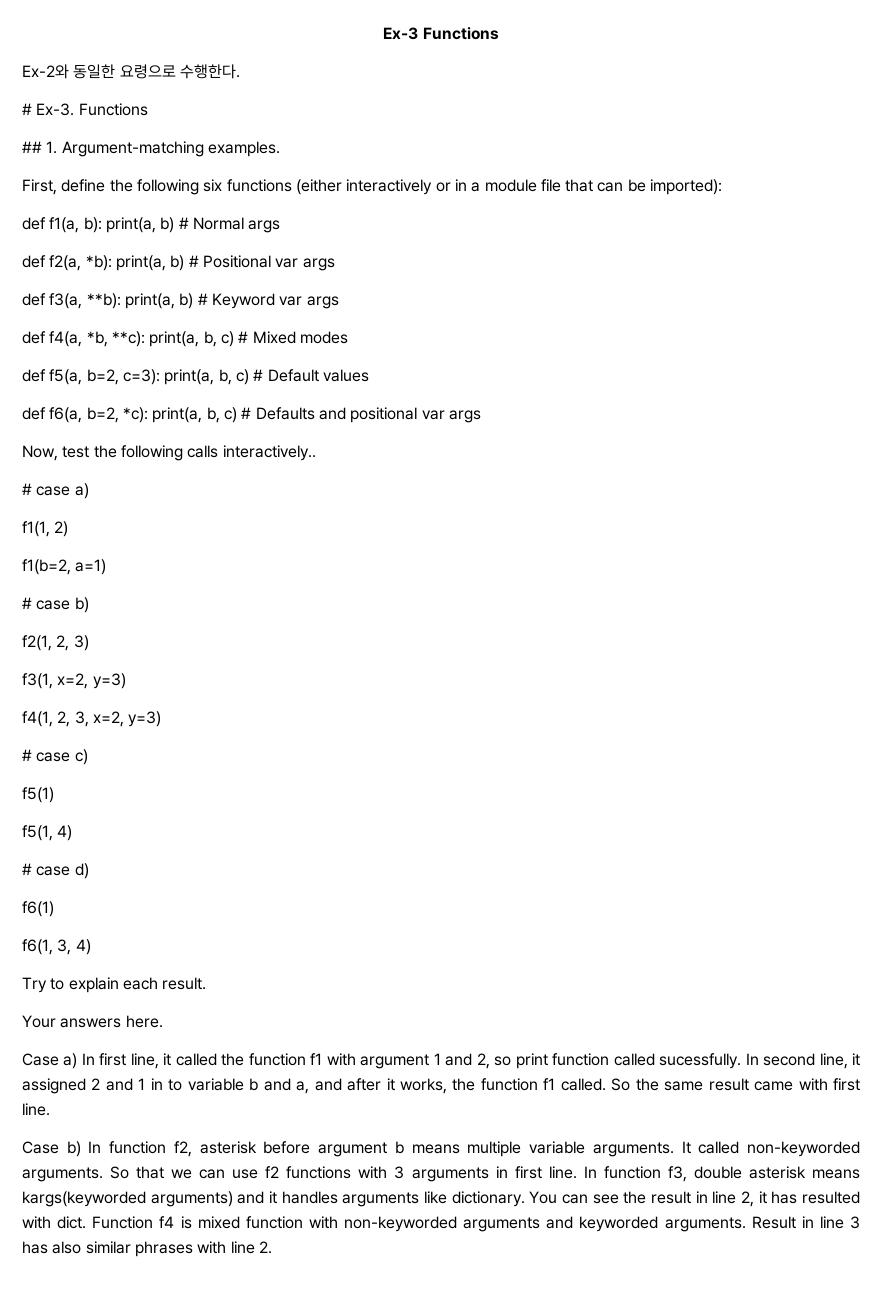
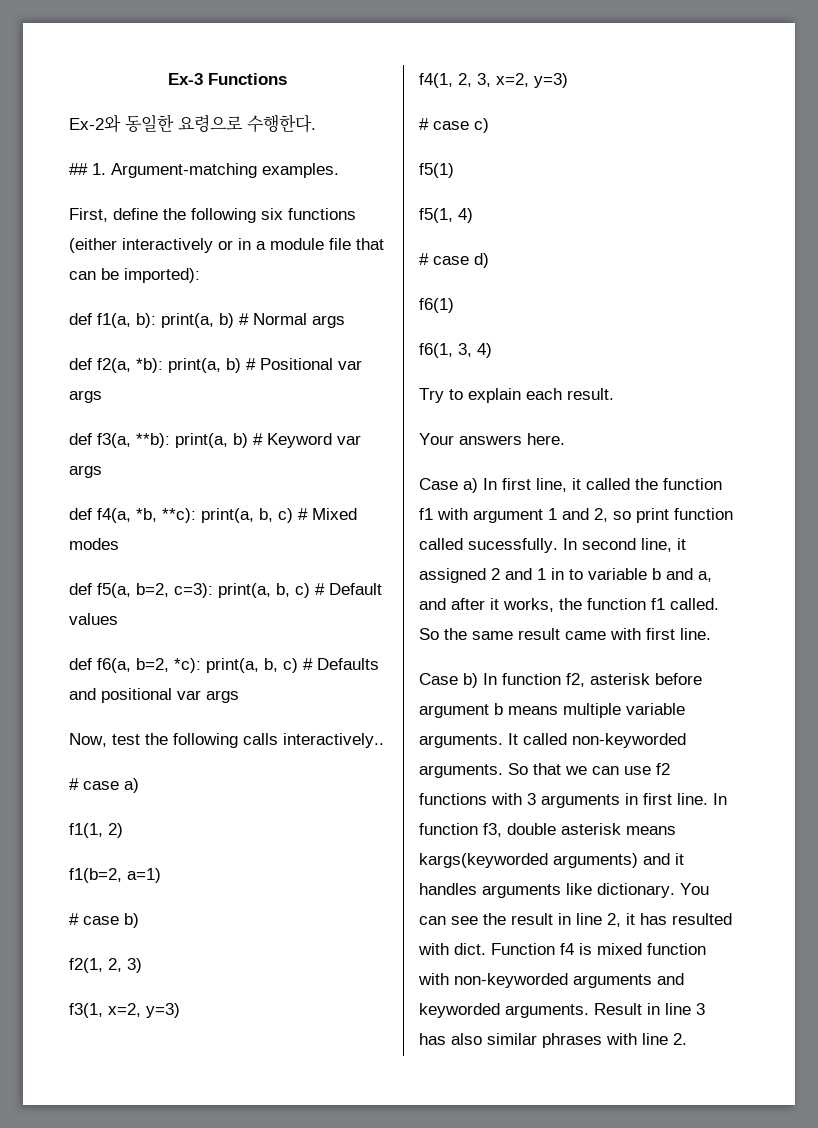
- # Ex-3. Functions

